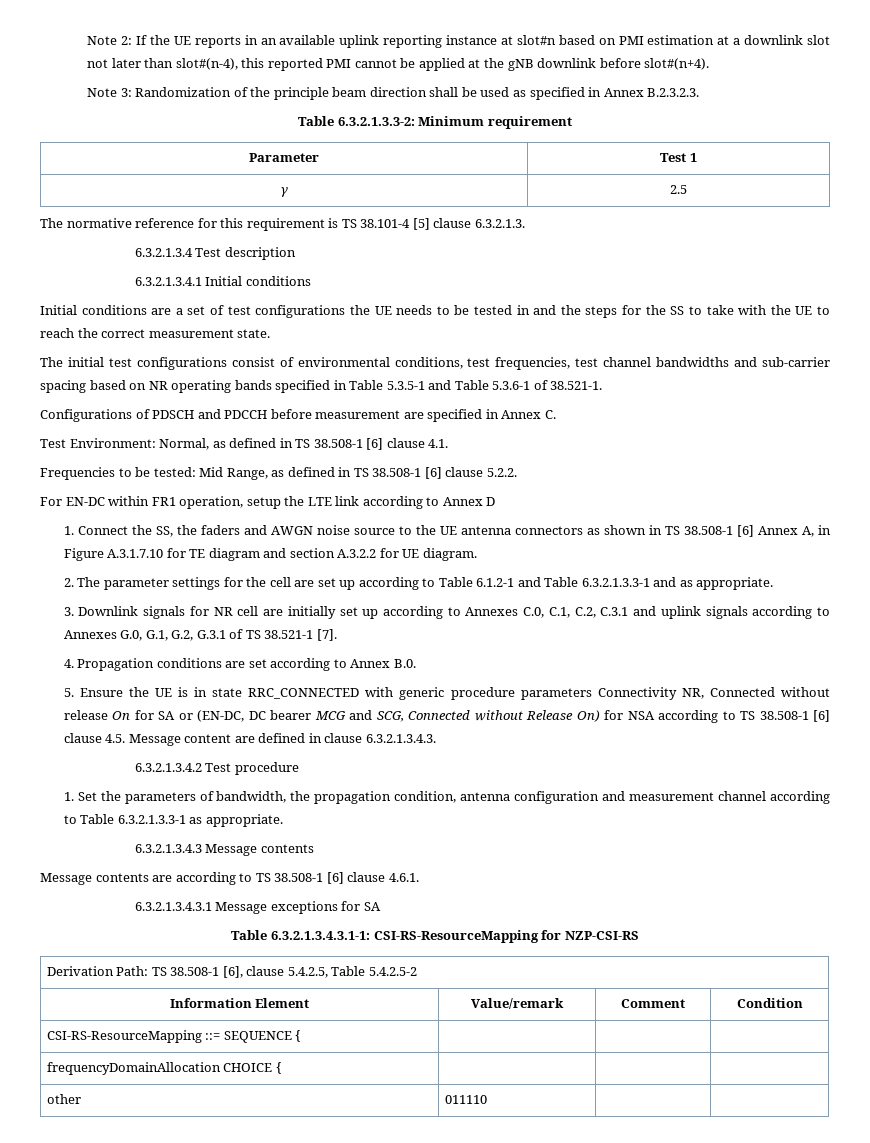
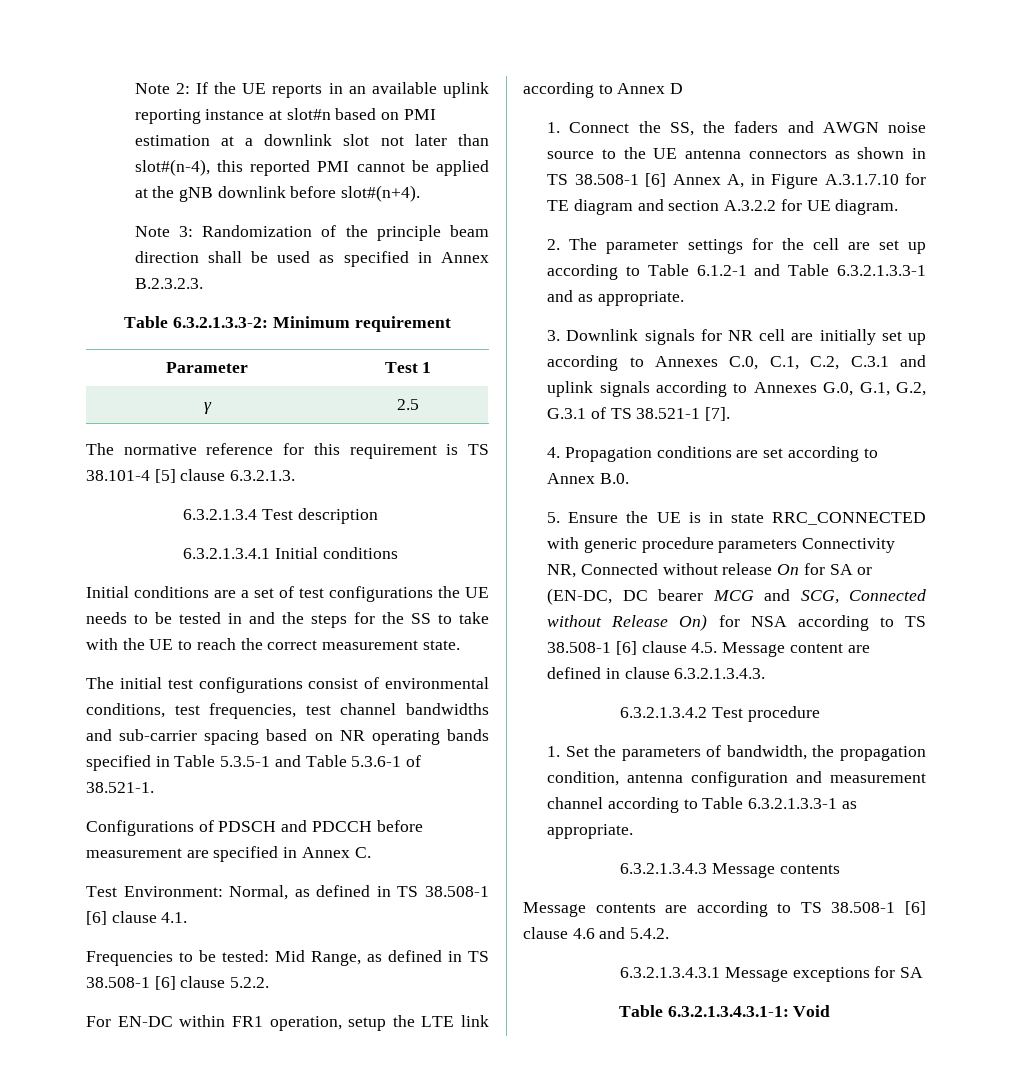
- Message contents are according to TS 38.508-1 [6] clause 4.6.1.
+ Message contents are according to TS 38.508-1 [6] clause 4.6 and 5.4.2.
- Table 6.3.2.1.3.4.3.1-1: CSI-RS-ResourceMapping for NZP-CSI-RS
- Derivation Path: TS 38.508-1 [6], clause 5.4.2.5, Table 5.4.2.5-2
- Information Element | Value/remark | Comment | Condition
- CSI-RS-ResourceMapping ::= SEQUENCE { | | |
- frequencyDomainAllocation CHOICE { | | |
- other | 011110 | |
+ Table 6.3.2.1.3.4.3.1-1: Void

